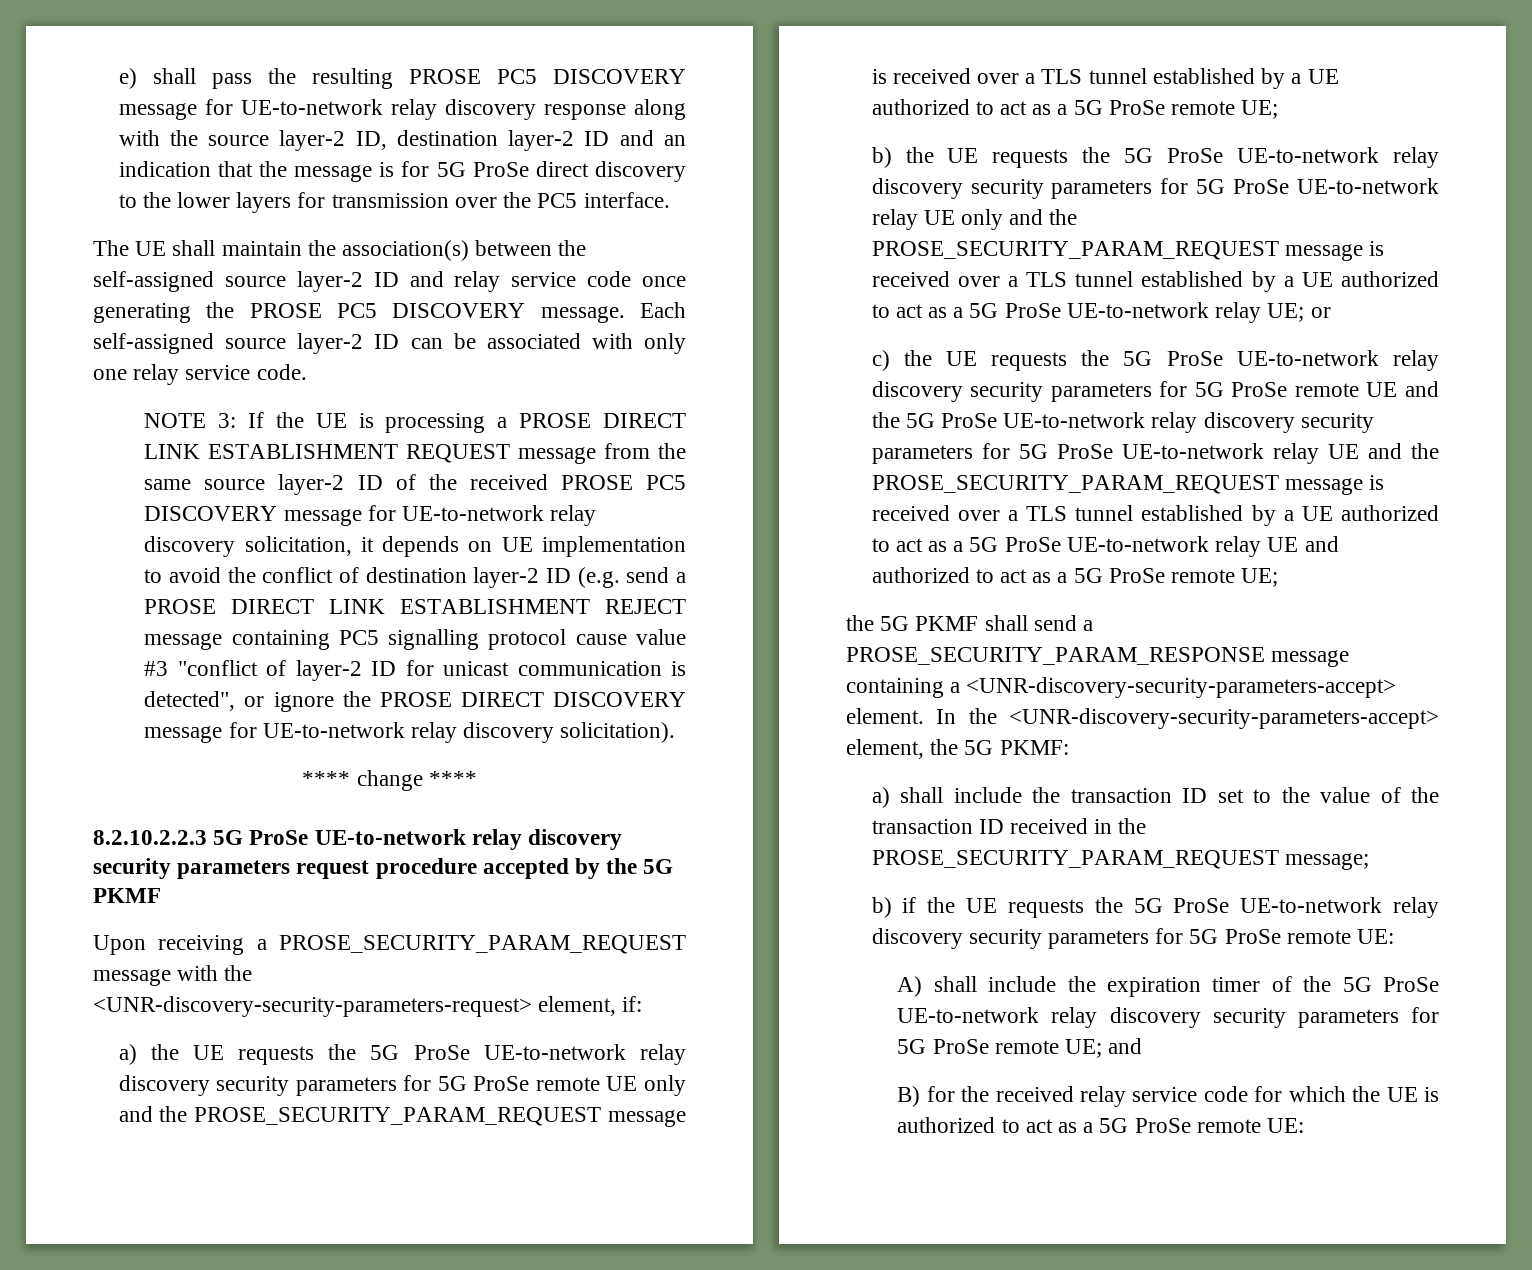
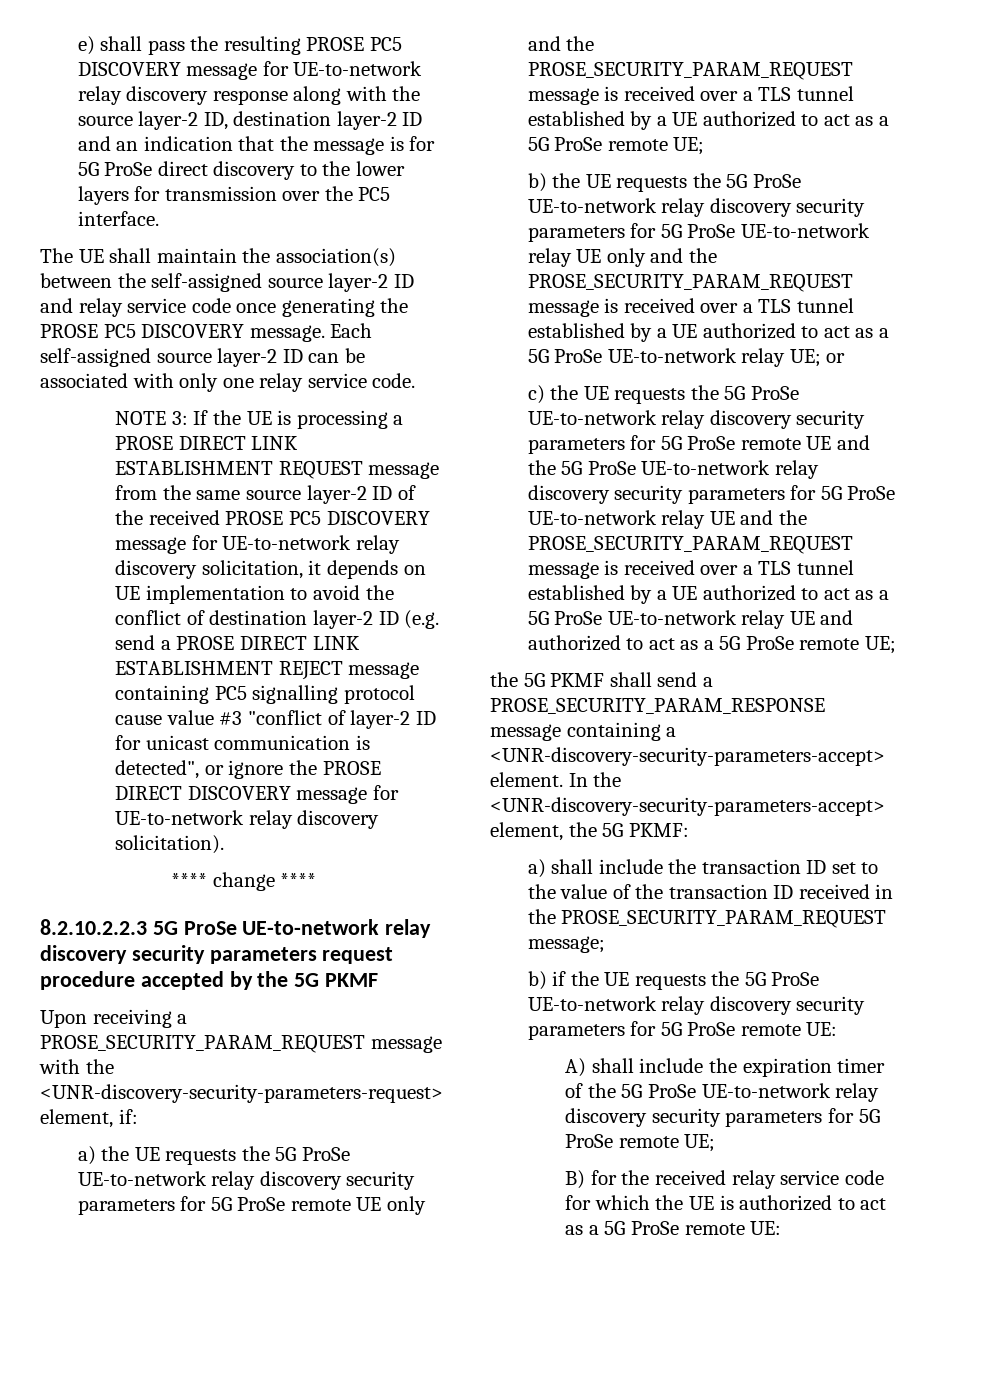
- A) shall include the expiration timer of the 5G ProSe UE-to-network relay discovery security parameters for 5G ProSe remote UE; and
+ A) shall include the expiration timer of the 5G ProSe UE-to-network relay discovery security parameters for 5G ProSe remote UE;

